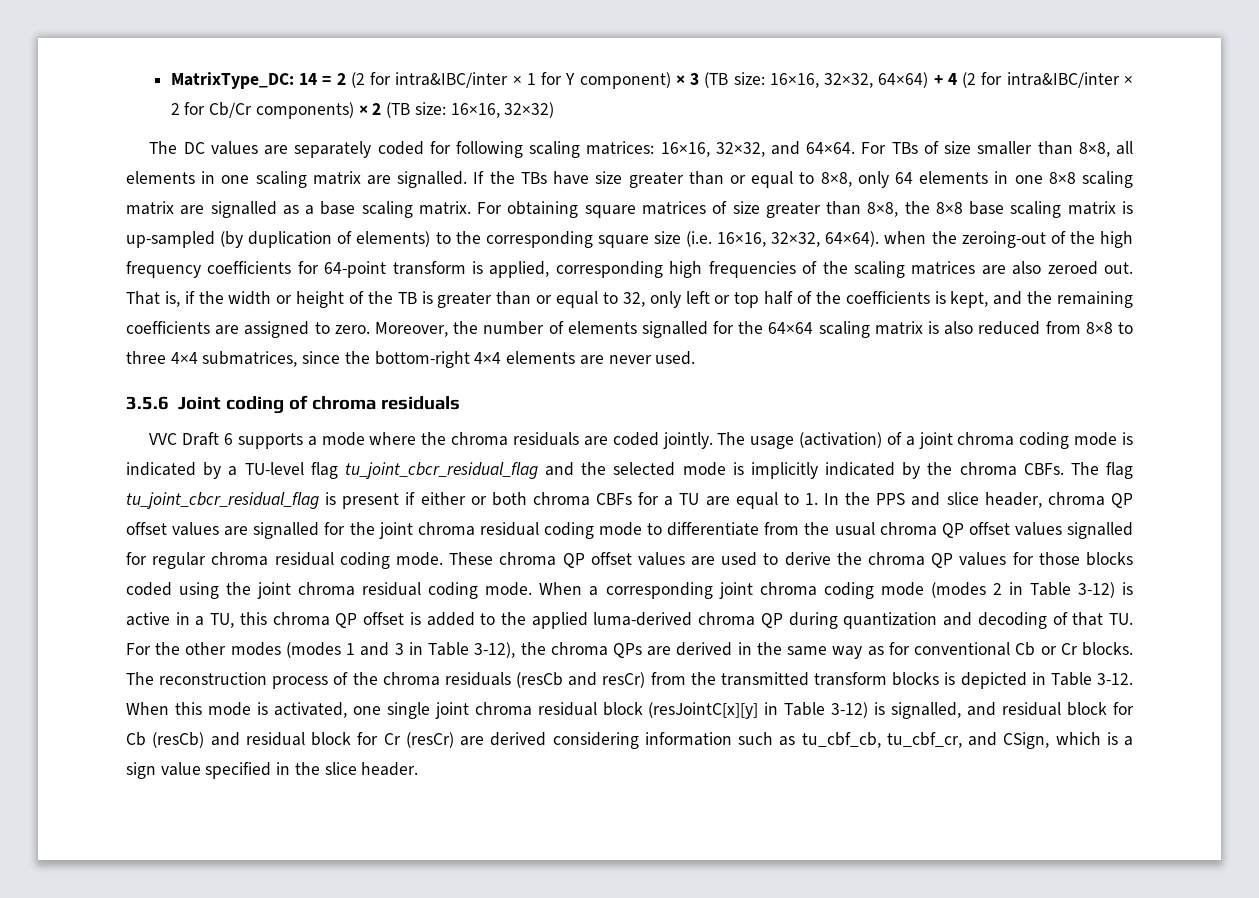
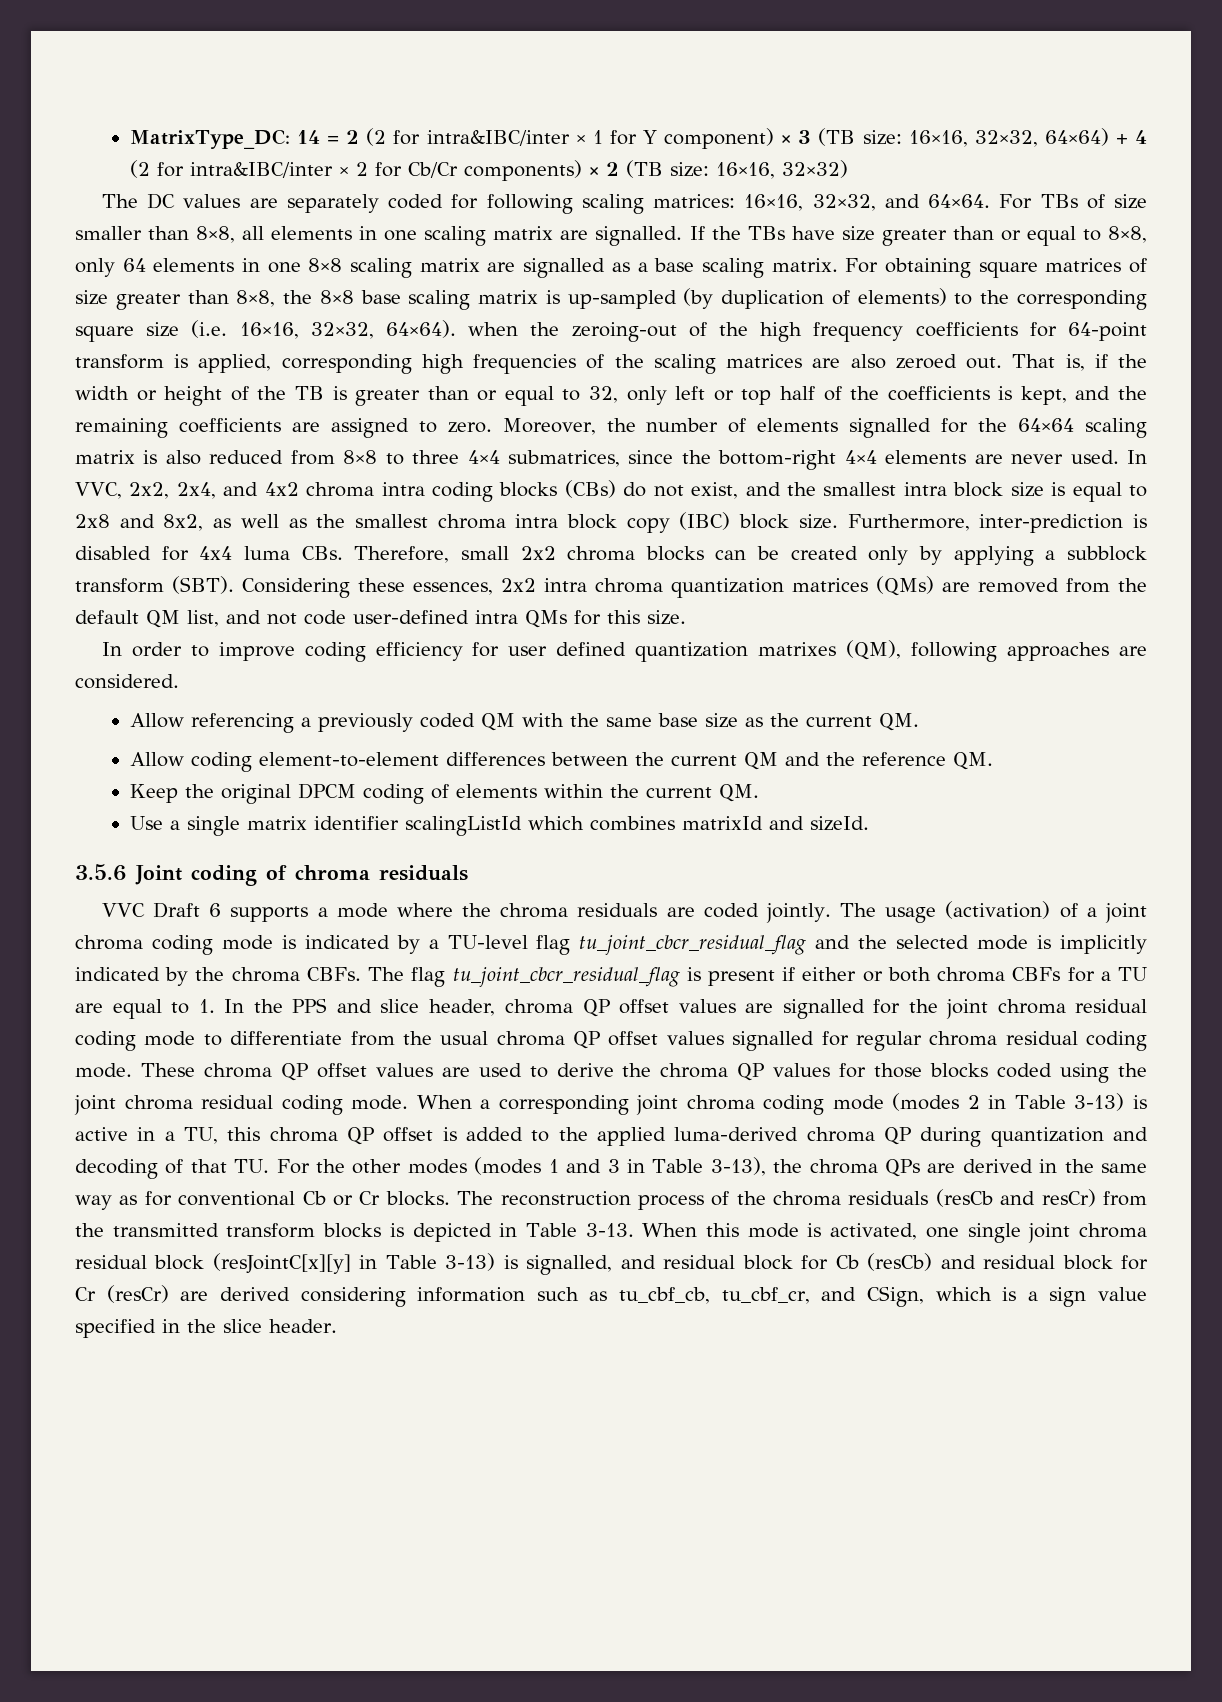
+ In VVC, 2x2, 2x4, and 4x2 chroma intra coding blocks (CBs) do not exist, and the smallest intra block size is equal to 2x8 and 8x2, as well as the smallest chroma intra block copy (IBC) block size. Furthermore, inter-prediction is disabled for 4x4 luma CBs. Therefore, small 2x2 chroma blocks can be created only by applying a subblock transform (SBT). Considering these essences, 2x2 intra chroma quantization matrices (QMs) are removed from the default QM list, and not code user-defined intra QMs for this size.
+ In order to improve coding efficiency for user defined quantization matrixes (QM), following approaches are considered.
+ Allow referencing a previously coded QM with the same base size as the current QM.
+ Allow coding element-to-element differences between the current QM and the reference QM.
+ Keep the original DPCM coding of elements within the current QM.
+ Use a single matrix identifier scalingListId which combines matrixId and sizeId.
- When a corresponding joint chroma coding mode (modes 2 in Table 3-12) is active in a TU, this chroma QP offset is added to the applied luma-derived chroma QP during quantization and decoding of that TU. For the other modes (modes 1 and 3 in Table 3-12), the chroma QPs are derived in the same way as for conventional Cb or Cr blocks.
+ When a corresponding joint chroma coding mode (modes 2 in Table 3-13) is active in a TU, this chroma QP offset is added to the applied luma-derived chroma QP during quantization and decoding of that TU. For the other modes (modes 1 and 3 in Table 3-13), the chroma QPs are derived in the same way as for conventional Cb or Cr blocks.
- The reconstruction process of the chroma residuals (resCb and resCr) from the transmitted transform blocks is depicted in Table 3-12.
+ The reconstruction process of the chroma residuals (resCb and resCr) from the transmitted transform blocks is depicted in Table 3-13.
- When this mode is activated, one single joint chroma residual block (resJointC[x][y] in Table 3-12) is signalled, and residual block for Cb (resCb) and residual block for Cr (resCr) are derived considering information such as tu_cbf_cb, tu_cbf_cr, and CSign, which is a sign value specified in the slice header.
+ When this mode is activated, one single joint chroma residual block (resJointC[x][y] in Table 3-13) is signalled, and residual block for Cb (resCb) and residual block for Cr (resCr) are derived considering information such as tu_cbf_cb, tu_cbf_cr, and CSign, which is a sign value specified in the slice header.

